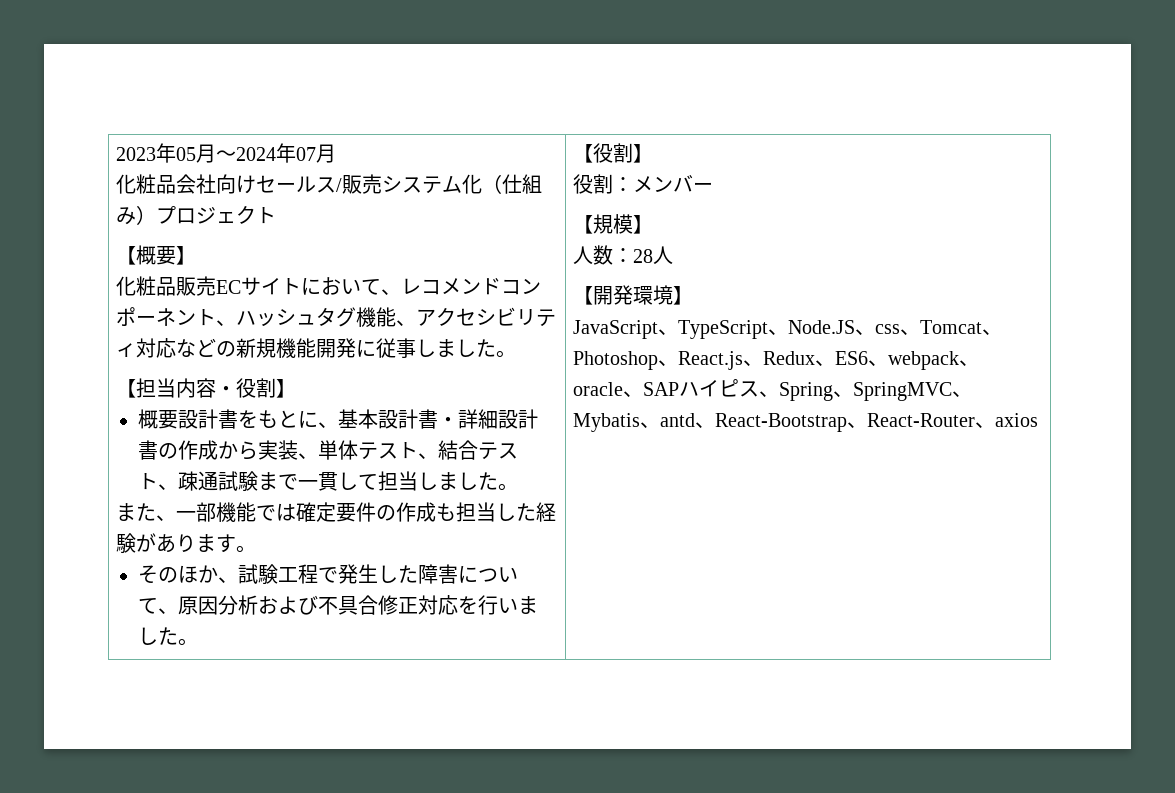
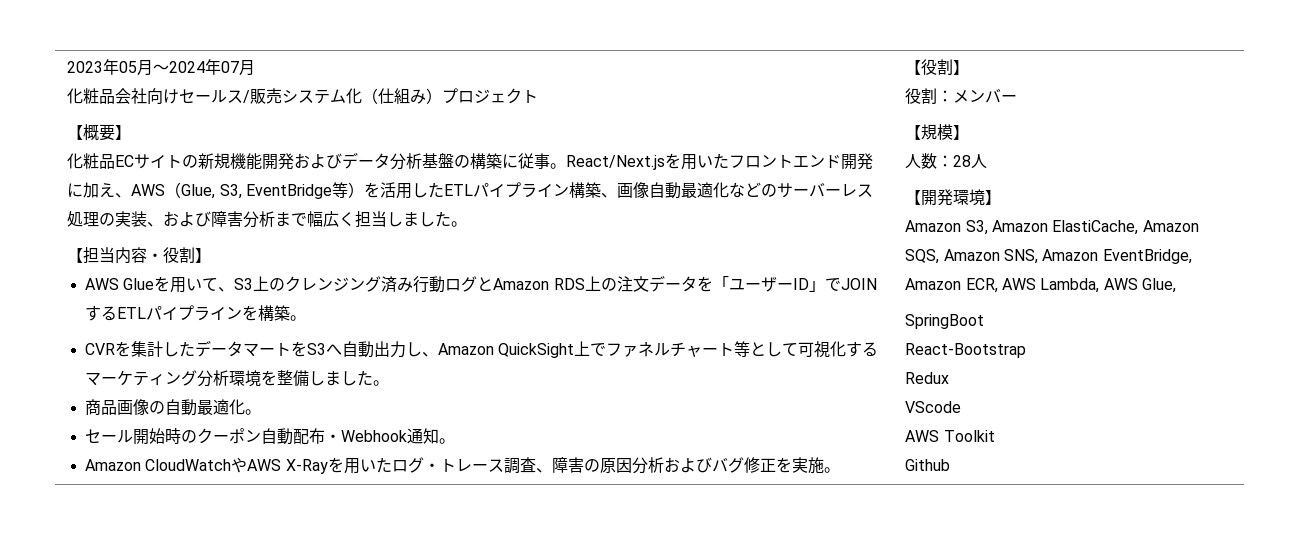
- 化粧品販売ECサイトにおいて、レコメンドコンポーネント、ハッシュタグ機能、アクセシビリティ対応などの新規機能開発に従事しました。
+ 化粧品ECサイトの新規機能開発およびデータ分析基盤の構築に従事。React/Next.jsを用いたフロントエンド開発に加え、AWS（Glue, S3, EventBridge等）を活用したETLパイプライン構築、画像自動最適化などのサーバーレス処理の実装、および障害分析まで幅広く担当しました。
- 概要設計書をもとに、基本設計書・詳細設計書の作成から実装、単体テスト、結合テスト、疎通試験まで一貫して担当しました。
- また、一部機能では確定要件の作成も担当した経験があります。
- そのほか、試験工程で発生した障害について、原因分析および不具合修正対応を行いました。
+ AWS Glueを用いて、S3上のクレンジング済み行動ログとAmazon RDS上の注文データを「ユーザーID」でJOINするETLパイプラインを構築。
+ CVRを集計したデータマートをS3へ自動出力し、Amazon QuickSight上でファネルチャート等として可視化するマーケティング分析環境を整備しました。
+ 商品画像の自動最適化。
+ セール開始時のクーポン自動配布・Webhook通知。
+ Amazon CloudWatchやAWS X-Rayを用いたログ・トレース調査、障害の原因分析およびバグ修正を実施。
- JavaScript、TypeScript、Node.JS、css、Tomcat、Photoshop、React.js、Redux、ES6、webpack、oracle、SAPハイピス、Spring、SpringMVC、Mybatis、antd、React-Bootstrap、React-Router、axios
+ Amazon S3, Amazon ElastiCache, Amazon SQS, Amazon SNS, Amazon EventBridge, Amazon ECR, AWS Lambda, AWS Glue,
+ SpringBoot
+ React-Bootstrap
+ Redux
+ VScode
+ AWS Toolkit
+ Github

